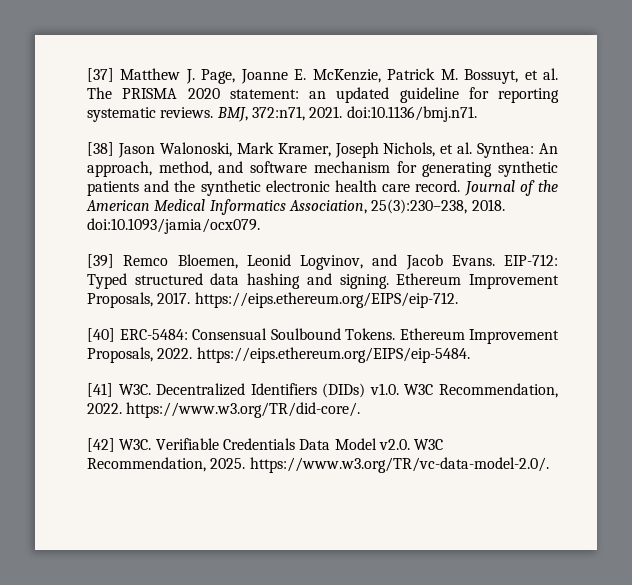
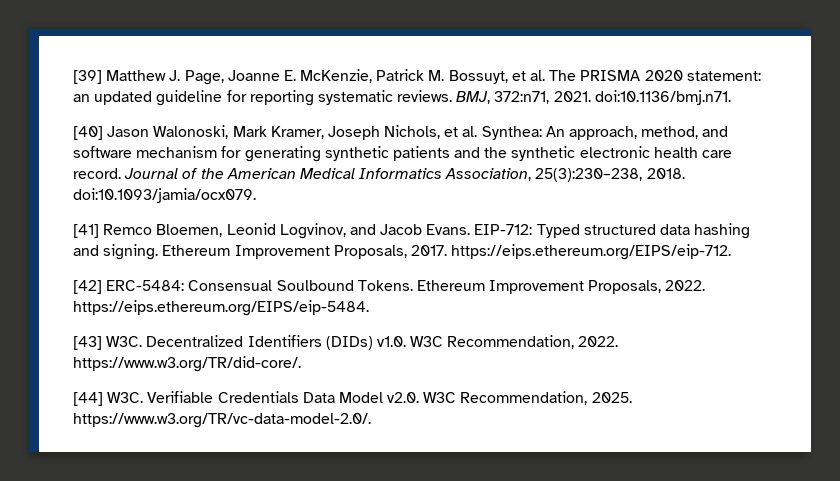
- [37] Matthew J. Page, Joanne E. McKenzie, Patrick M. Bossuyt, et al. The PRISMA 2020 statement: an updated guideline for reporting systematic reviews.
+ [39] Matthew J. Page, Joanne E. McKenzie, Patrick M. Bossuyt, et al. The PRISMA 2020 statement: an updated guideline for reporting systematic reviews.
- [38] Jason Walonoski, Mark Kramer, Joseph Nichols, et al. Synthea: An approach, method, and software mechanism for generating synthetic patients and the synthetic electronic health care record.
+ [40] Jason Walonoski, Mark Kramer, Joseph Nichols, et al. Synthea: An approach, method, and software mechanism for generating synthetic patients and the synthetic electronic health care record.
- [39] Remco Bloemen, Leonid Logvinov, and Jacob Evans.
+ [41] Remco Bloemen, Leonid Logvinov, and Jacob Evans.
- [40] ERC-5484: Consensual Soulbound Tokens.
+ [42] ERC-5484: Consensual Soulbound Tokens.
- [41] W3C. Decentralized Identifiers (DIDs) v1.0. W3C Recommendation, 2022. https://www.w3.org/TR/did-core/.
+ [43] W3C. Decentralized Identifiers (DIDs) v1.0. W3C Recommendation, 2022. https://www.w3.org/TR/did-core/.
- [42] W3C. Verifiable Credentials Data Model v2.0. W3C Recommendation, 2025. https://www.w3.org/TR/vc-data-model-2.0/.
+ [44] W3C. Verifiable Credentials Data Model v2.0. W3C Recommendation, 2025. https://www.w3.org/TR/vc-data-model-2.0/.

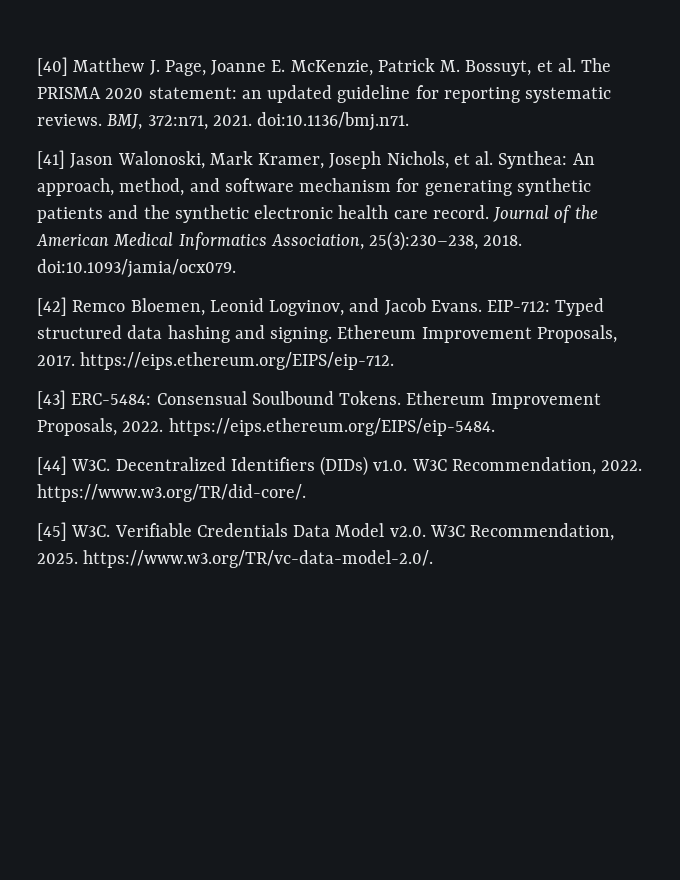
- [39] Matthew J. Page, Joanne E. McKenzie, Patrick M. Bossuyt, et al. The PRISMA 2020 statement: an updated guideline for reporting systematic reviews.
+ [40] Matthew J. Page, Joanne E. McKenzie, Patrick M. Bossuyt, et al. The PRISMA 2020 statement: an updated guideline for reporting systematic reviews.
- [40] Jason Walonoski, Mark Kramer, Joseph Nichols, et al. Synthea: An approach, method, and software mechanism for generating synthetic patients and the synthetic electronic health care record.
+ [41] Jason Walonoski, Mark Kramer, Joseph Nichols, et al. Synthea: An approach, method, and software mechanism for generating synthetic patients and the synthetic electronic health care record.
- [41] Remco Bloemen, Leonid Logvinov, and Jacob Evans.
+ [42] Remco Bloemen, Leonid Logvinov, and Jacob Evans.
- [42] ERC-5484: Consensual Soulbound Tokens.
+ [43] ERC-5484: Consensual Soulbound Tokens.
- [43] W3C. Decentralized Identifiers (DIDs) v1.0. W3C Recommendation, 2022. https://www.w3.org/TR/did-core/.
+ [44] W3C. Decentralized Identifiers (DIDs) v1.0. W3C Recommendation, 2022. https://www.w3.org/TR/did-core/.
- [44] W3C. Verifiable Credentials Data Model v2.0. W3C Recommendation, 2025. https://www.w3.org/TR/vc-data-model-2.0/.
+ [45] W3C. Verifiable Credentials Data Model v2.0. W3C Recommendation, 2025. https://www.w3.org/TR/vc-data-model-2.0/.

